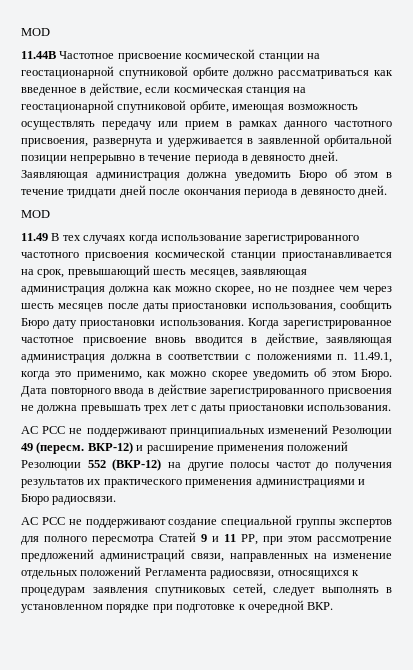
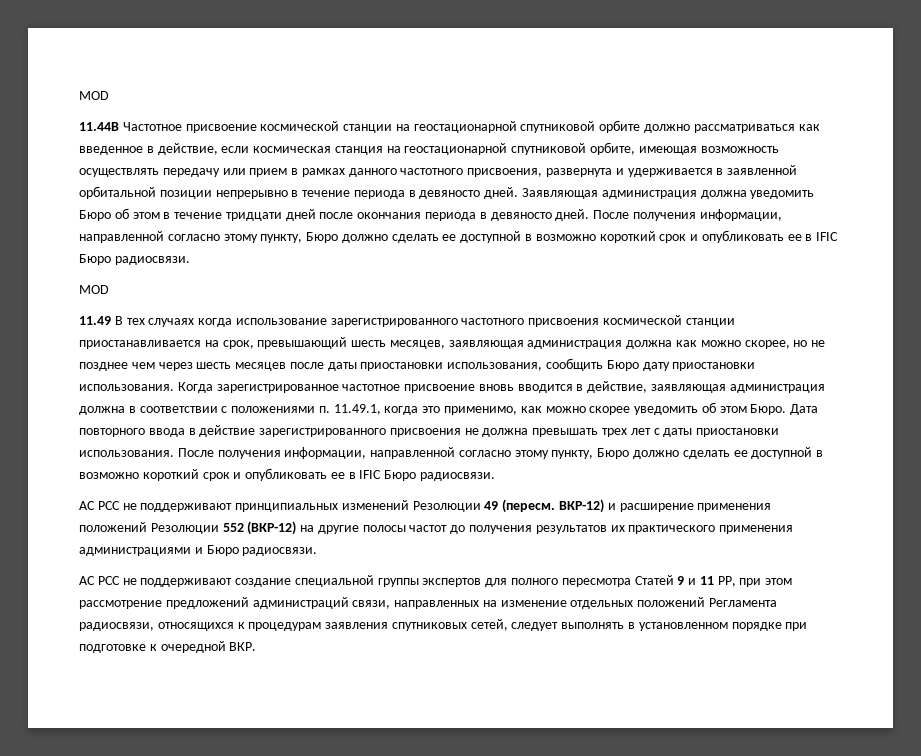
- Заявляющая администрация должна уведомить Бюро об этом в течение тридцати дней после окончания периода в девяносто дней.
+ Заявляющая администрация должна уведомить Бюро об этом в течение тридцати дней после окончания периода в девяносто дней. После получения информации, направленной согласно этому пункту, Бюро должно сделать ее доступной в возможно короткий срок и опубликовать ее в IFIC Бюро радиосвязи.
- Дата повторного ввода в действие зарегистрированного присвоения не должна превышать трех лет с даты приостановки использования.
+ Дата повторного ввода в действие зарегистрированного присвоения не должна превышать трех лет с даты приостановки использования. После получения информации, направленной согласно этому пункту, Бюро должно сделать ее доступной в возможно короткий срок и опубликовать ее в IFIC Бюро радиосвязи.

